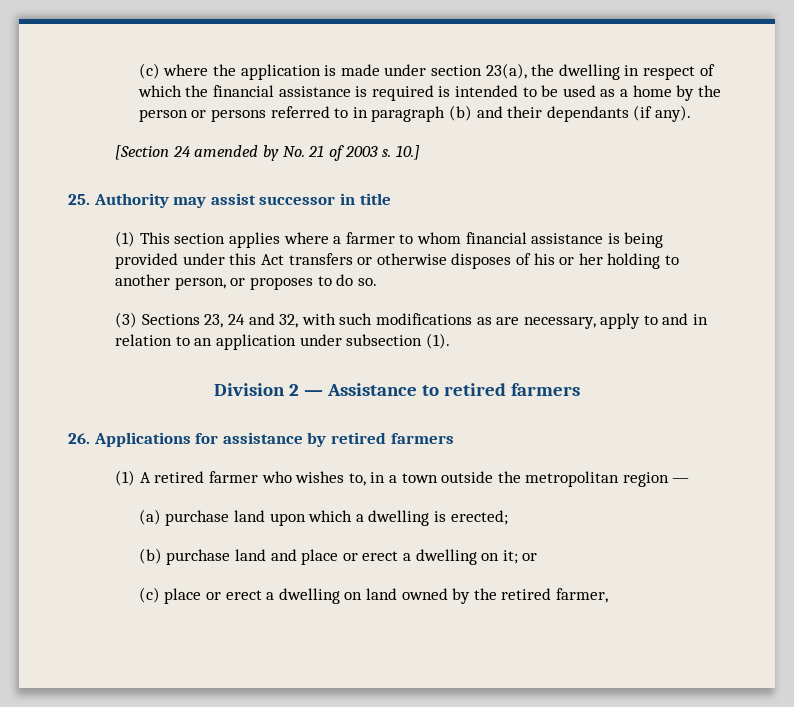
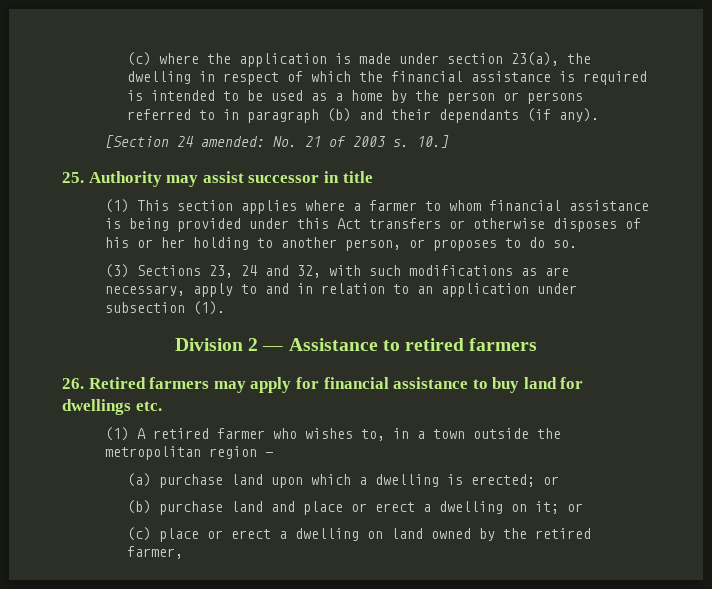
- [Section 24 amended by No. 21 of 2003 s.
+ [Section 24 amended: No. 21 of 2003 s.
- 26. Applications for assistance by retired farmers
+ 26. Retired farmers may apply for financial assistance to buy land for dwellings etc.
- (a) purchase land upon which a dwelling is erected;
+ (a) purchase land upon which a dwelling is erected; or

